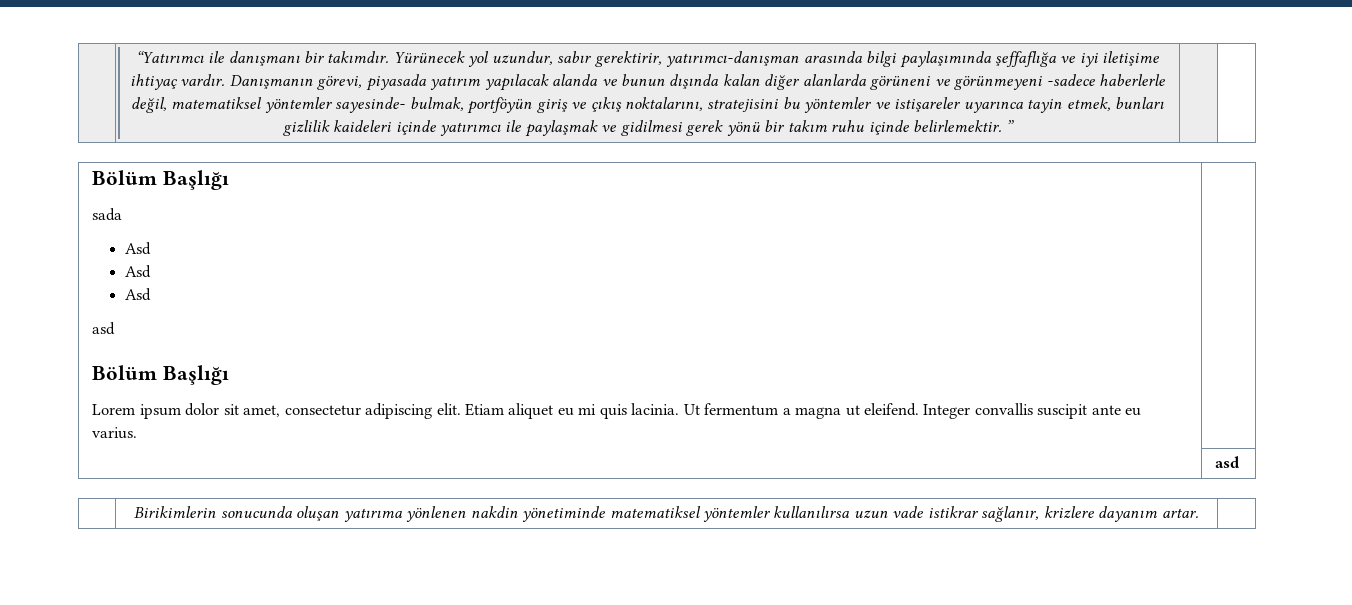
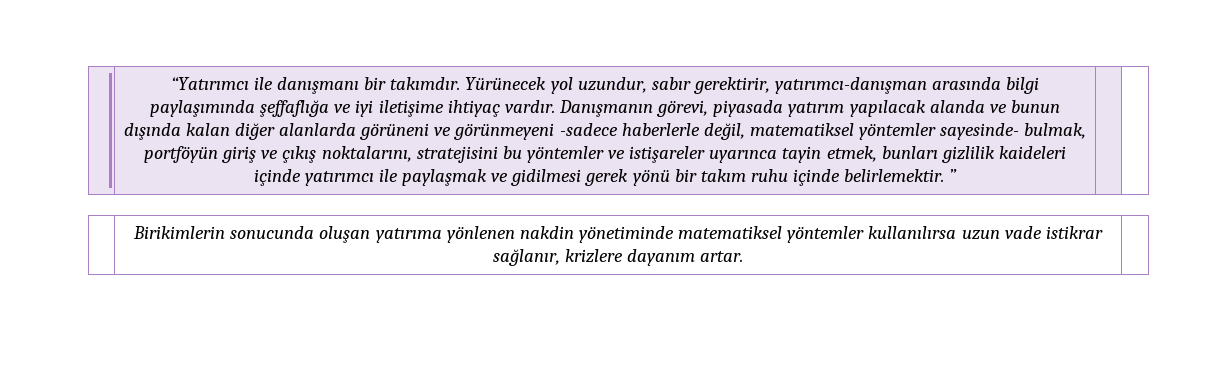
- Danışmanın görevi, piyasada yatırım yapılacak alanda ve bunun dışında kalan diğer alanlarda görüneni ve görünmeyeni -sadece haberlerle değil, matematiksel yöntemler sayesinde- bulmak, portföyün giriş ve çıkış noktalarını, stratejisini bu yöntemler ve istişareler uyarınca tayin etmek, bunları gizlilik kaideleri içinde yatırımcı ile paylaşmak ve gidilmesi gerek yönü bir takım ruhu içinde belirlemektir. ” | |
- Bölüm Başlığı
- sada
- Asd
- Asd
- Asd
- asd
- Bölüm Başlığı
- Lorem ipsum dolor sit amet, consectetur adipiscing elit. Etiam aliquet eu mi quis lacinia. Ut fermentum a magna ut eleifend. Integer convallis suscipit ante eu varius. |
- | asd
+ Danışmanın görevi, piyasada yatırım yapılacak alanda ve bunun dışında kalan diğer alanlarda görüneni ve görünmeyeni -sadece haberlerle değil, matematiksel yöntemler sayesinde- bulmak, portföyün giriş ve çıkış noktalarını, stratejisini bu yöntemler ve istişareler uyarınca tayin etmek, bunları gizlilik kaideleri içinde yatırımcı ile paylaşmak ve gidilmesi gerek yönü bir takım ruhu içinde belirlemektir. ”

